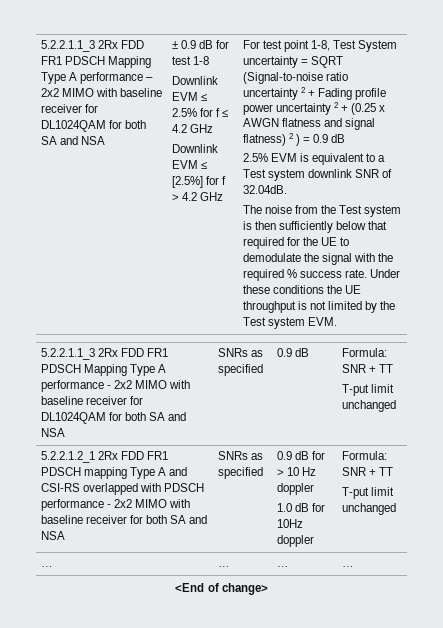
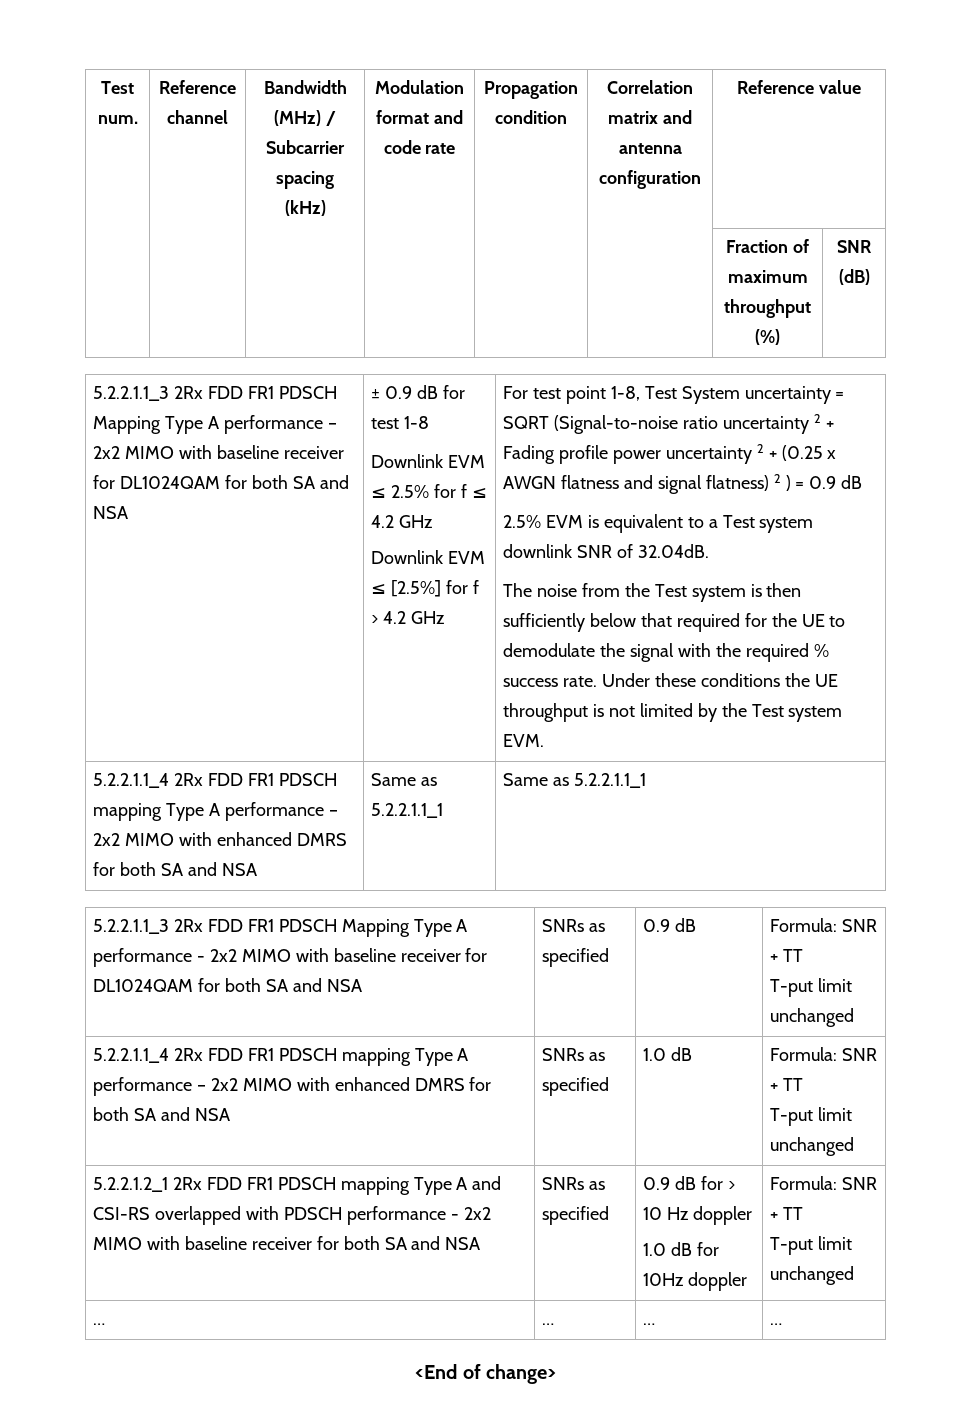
+ Test num. | Reference channel | Bandwidth (MHz) / Subcarrier spacing (kHz) | Modulation format and code rate | Propagation condition | Correlation matrix and antenna configuration | Reference value
+ | | | | | | Fraction of maximum throughput (%) | SNR (dB)
+ 5.2.2.1.1_4 2Rx FDD FR1 PDSCH mapping Type A performance – 2x2 MIMO with enhanced DMRS for both SA and NSA | Same as 5.2.2.1.1_1 | Same as 5.2.2.1.1_1
+ 5.2.2.1.1_4 2Rx FDD FR1 PDSCH mapping Type A performance – 2x2 MIMO with enhanced DMRS for both SA and NSA | SNRs as specified | 1.0 dB | Formula: SNR + TT
+ T-put limit unchanged

